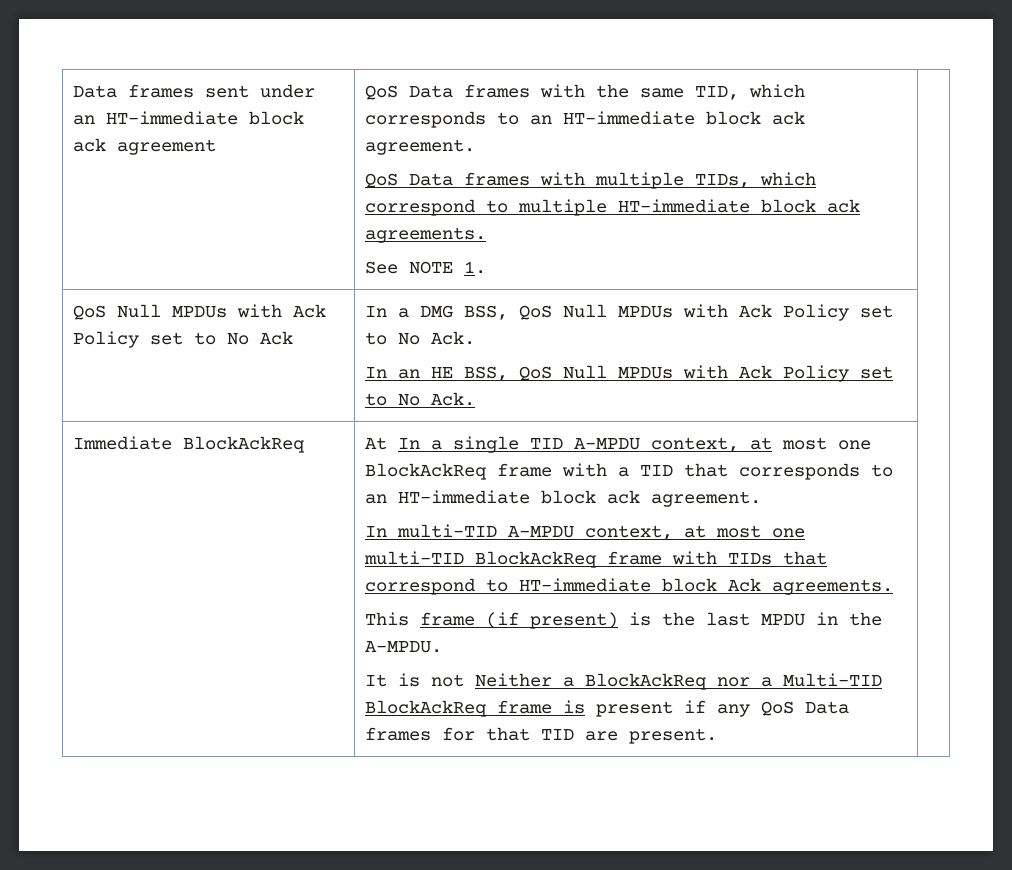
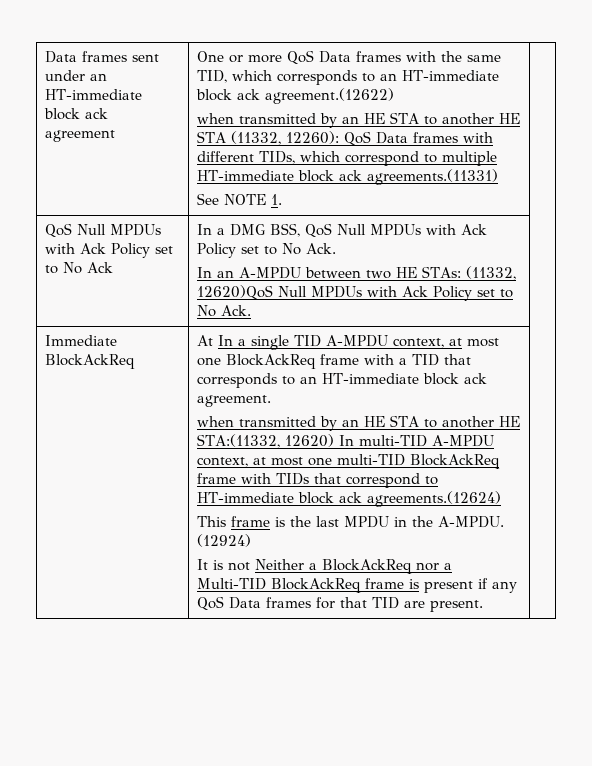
- QoS Data frames with the same TID, which corresponds to an HT-immediate block ack agreement.
- QoS Data frames with multiple TIDs, which correspond to multiple HT-immediate block ack agreements.
+ One or more QoS Data frames with the same TID, which corresponds to an HT-immediate block ack agreement.(12622)
+ when transmitted by an HE STA to another HE STA (11332, 12260): QoS Data frames with different TIDs, which correspond to multiple HT-immediate block ack agreements.(11331)
- In an HE BSS, QoS Null MPDUs with Ack Policy set to No Ack.
+ In an A-MPDU between two HE STAs: (11332, 12620)QoS Null MPDUs with Ack Policy set to No Ack.
- In multi-TID A-MPDU context, at most one multi-TID BlockAckReq frame with TIDs that correspond to HT-immediate block Ack agreements.
+ when transmitted by an HE STA to another HE STA:(11332, 12620) In multi-TID A-MPDU context, at most one multi-TID BlockAckReq frame with TIDs that correspond to HT-immediate block ack agreements.(12624)
- This frame (if present) is the last MPDU in the A-MPDU.
+ This frame is the last MPDU in the A-MPDU. (12924)

